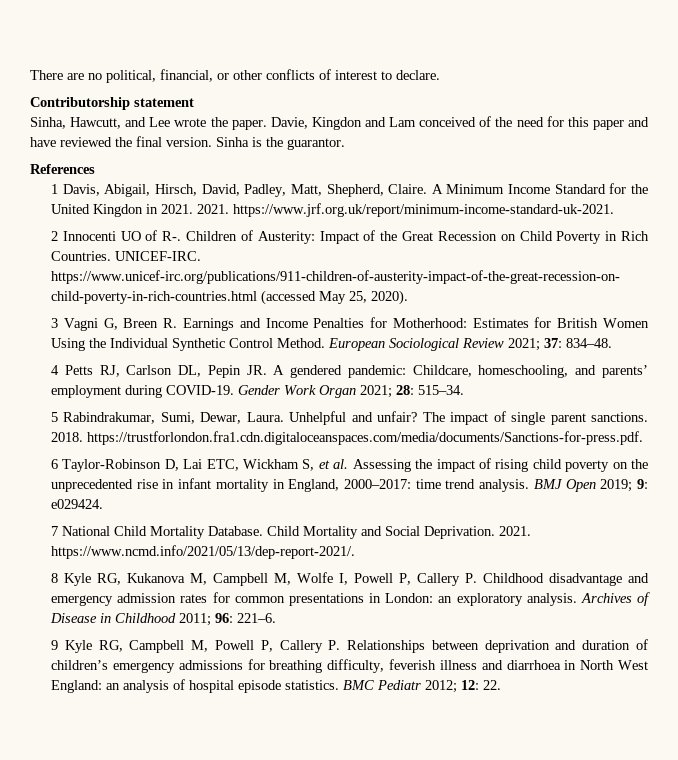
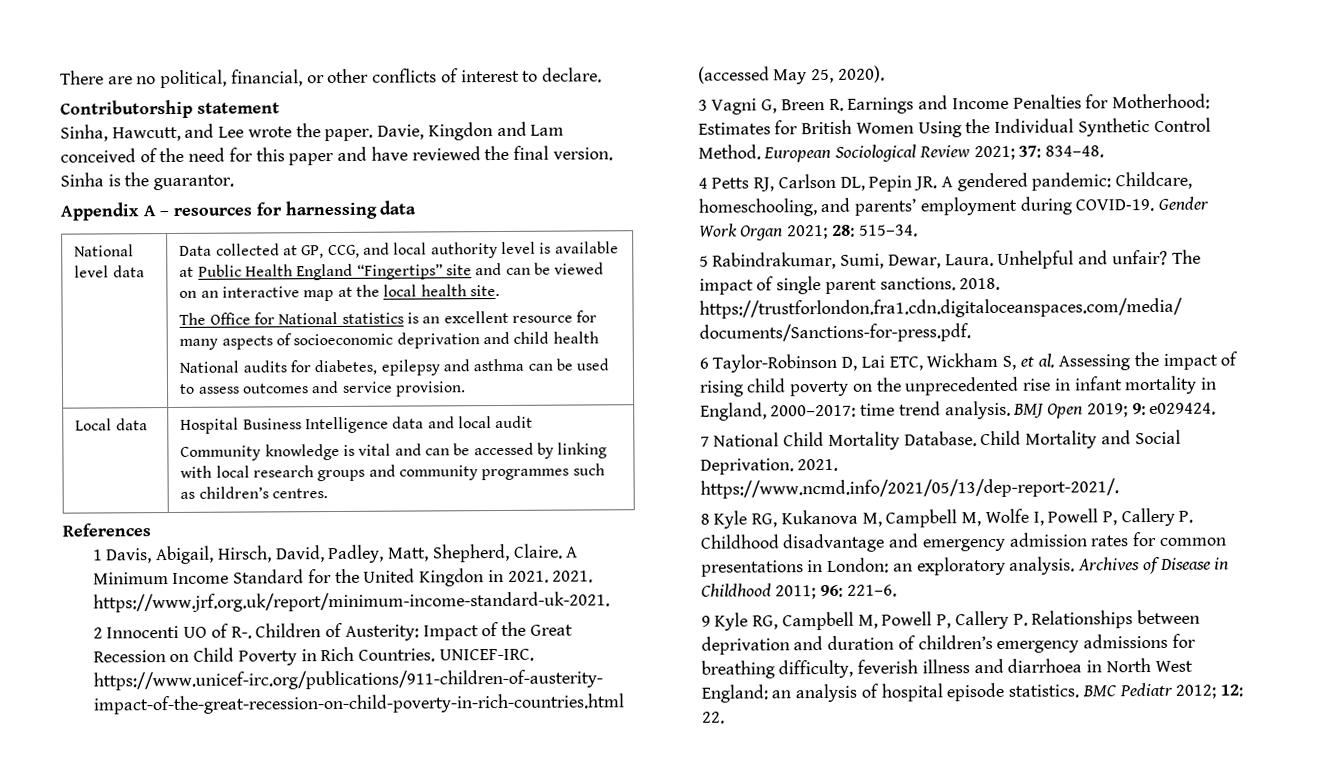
+ Appendix A – resources for harnessing data
+ National level data | Data collected at GP, CCG, and local authority level is available at Public Health England “Fingertips” site and can be viewed on an interactive map at the local health site.
+ The Office for National statistics is an excellent resource for many aspects of socioeconomic deprivation and child health
+ National audits for diabetes, epilepsy and asthma can be used to assess outcomes and service provision.
+ Local data | Hospital Business Intelligence data and local audit
+ Community knowledge is vital and can be accessed by linking with local research groups and community programmes such as children’s centres.

